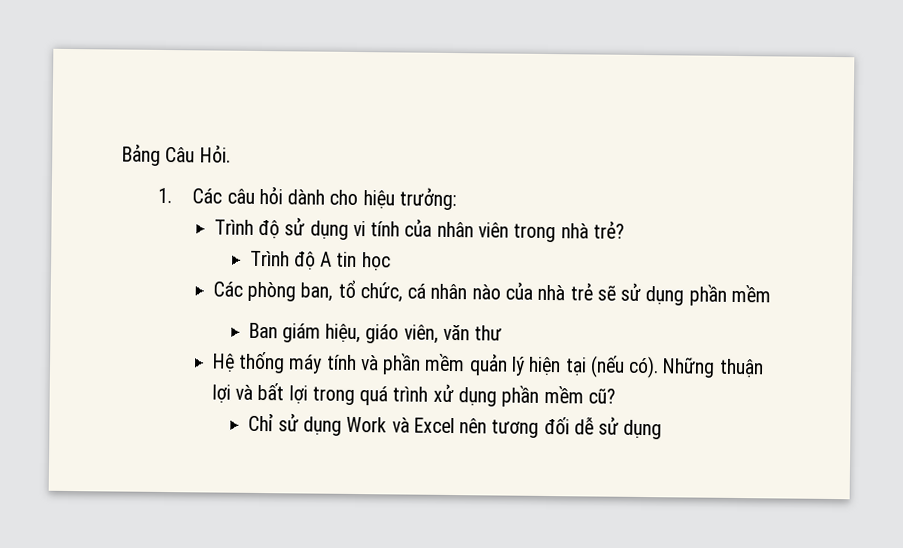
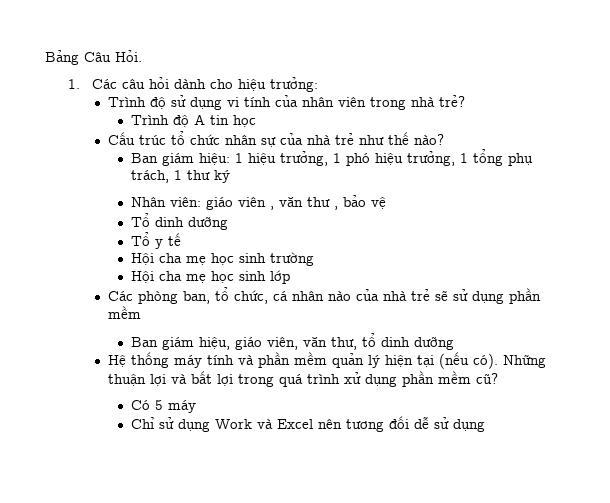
+ Cấu trúc tổ chức nhân sự của nhà trẻ như thế nào?
+ Ban giám hiệu: 1 hiệu trưởng, 1 phó hiệu trưởng, 1 tổng phụ trách, 1 thư ký
+ Nhân viên: giáo viên , văn thư , bảo vệ
+ Tổ dinh dưỡng
+ Tổ y tế
+ Hội cha mẹ học sinh trường
+ Hội cha mẹ học sinh lớp
- Ban giám hiệu, giáo viên, văn thư
+ Ban giám hiệu, giáo viên, văn thư, tổ dinh dưỡng
+ Có 5 máy

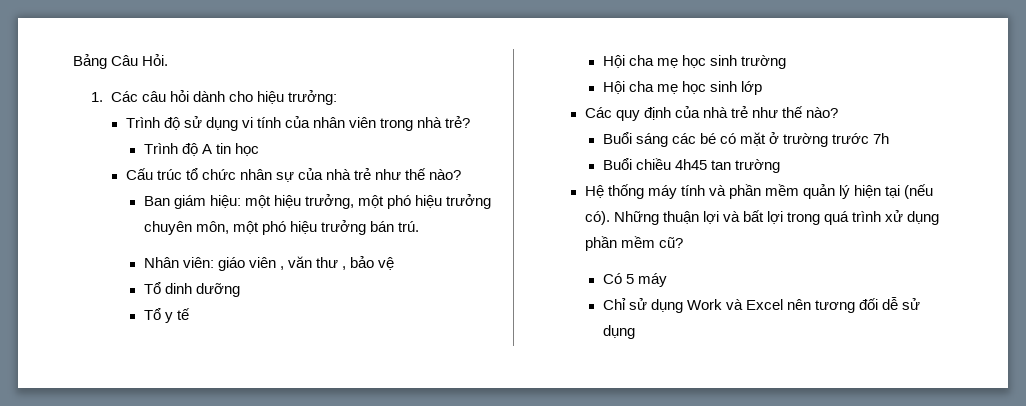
- Ban giám hiệu: 1 hiệu trưởng, 1 phó hiệu trưởng, 1 tổng phụ trách, 1 thư ký
+ Ban giám hiệu: một hiệu trưởng, một phó hiệu trưởng chuyên môn, một phó hiệu trưởng bán trú.
- Các phòng ban, tổ chức, cá nhân nào của nhà trẻ sẽ sử dụng phần mềm
- Ban giám hiệu, giáo viên, văn thư, tổ dinh dưỡng
+ Các quy định của nhà trẻ như thế nào?
+ Buổi sáng các bé có mặt ở trường trước 7h
+ Buổi chiều 4h45 tan trường

